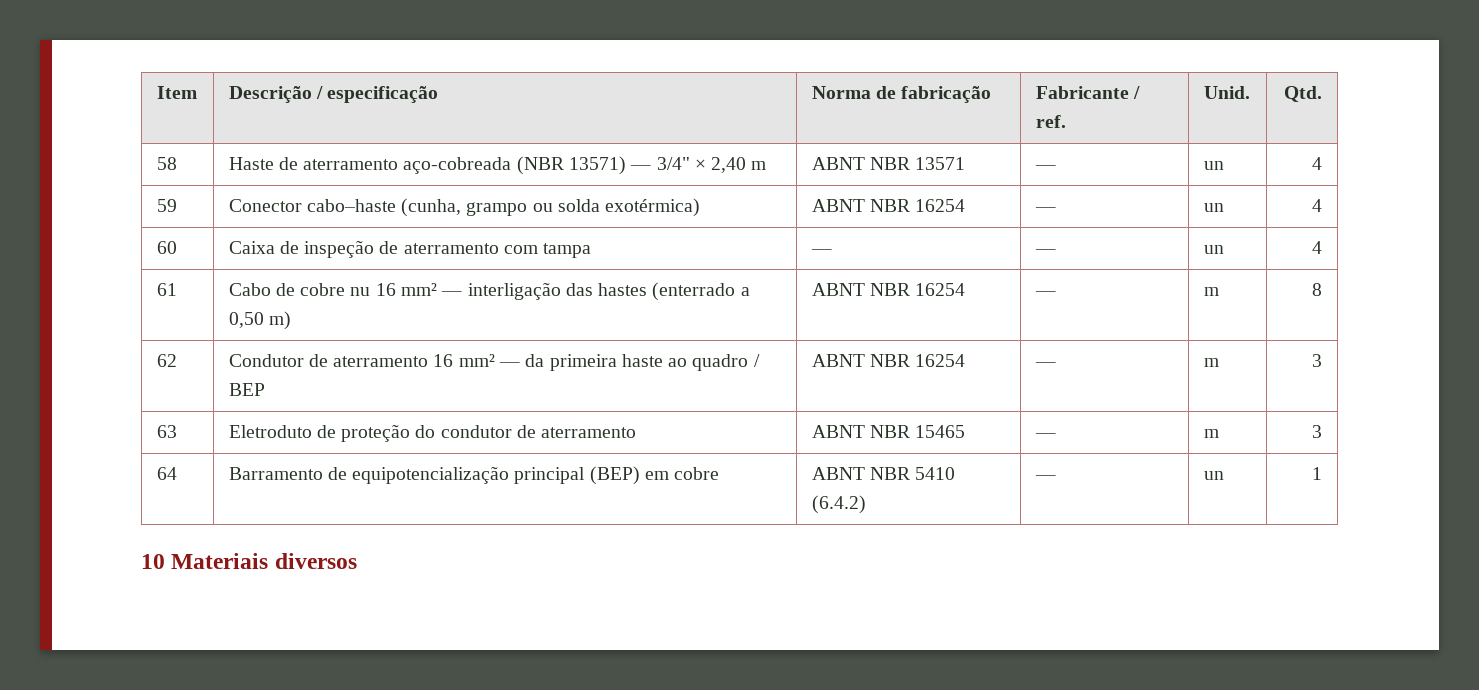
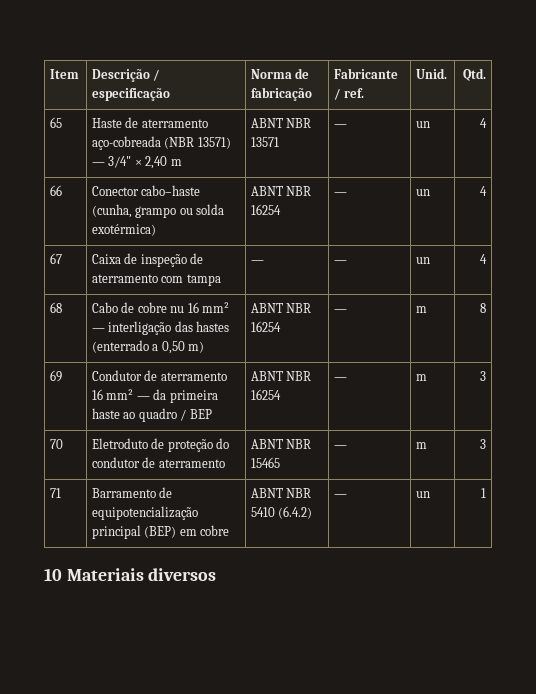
- 58 | Haste de aterramento aço-cobreada (NBR 13571) — 3/4" × 2,40 m | ABNT NBR 13571 | — | un | 4
+ 65 | Haste de aterramento aço-cobreada (NBR 13571) — 3/4" × 2,40 m | ABNT NBR 13571 | — | un | 4
- 59 | Conector cabo–haste (cunha, grampo ou solda exotérmica) | ABNT NBR 16254 | — | un | 4
+ 66 | Conector cabo–haste (cunha, grampo ou solda exotérmica) | ABNT NBR 16254 | — | un | 4
- 60 | Caixa de inspeção de aterramento com tampa | — | — | un | 4
+ 67 | Caixa de inspeção de aterramento com tampa | — | — | un | 4
- 61 | Cabo de cobre nu 16 mm² — interligação das hastes (enterrado a 0,50 m) | ABNT NBR 16254 | — | m | 8
+ 68 | Cabo de cobre nu 16 mm² — interligação das hastes (enterrado a 0,50 m) | ABNT NBR 16254 | — | m | 8
- 62 | Condutor de aterramento 16 mm² — da primeira haste ao quadro / BEP | ABNT NBR 16254 | — | m | 3
+ 69 | Condutor de aterramento 16 mm² — da primeira haste ao quadro / BEP | ABNT NBR 16254 | — | m | 3
- 63 | Eletroduto de proteção do condutor de aterramento | ABNT NBR 15465 | — | m | 3
+ 70 | Eletroduto de proteção do condutor de aterramento | ABNT NBR 15465 | — | m | 3
- 64 | Barramento de equipotencialização principal (BEP) em cobre | ABNT NBR 5410 (6.4.2) | — | un | 1
+ 71 | Barramento de equipotencialização principal (BEP) em cobre | ABNT NBR 5410 (6.4.2) | — | un | 1

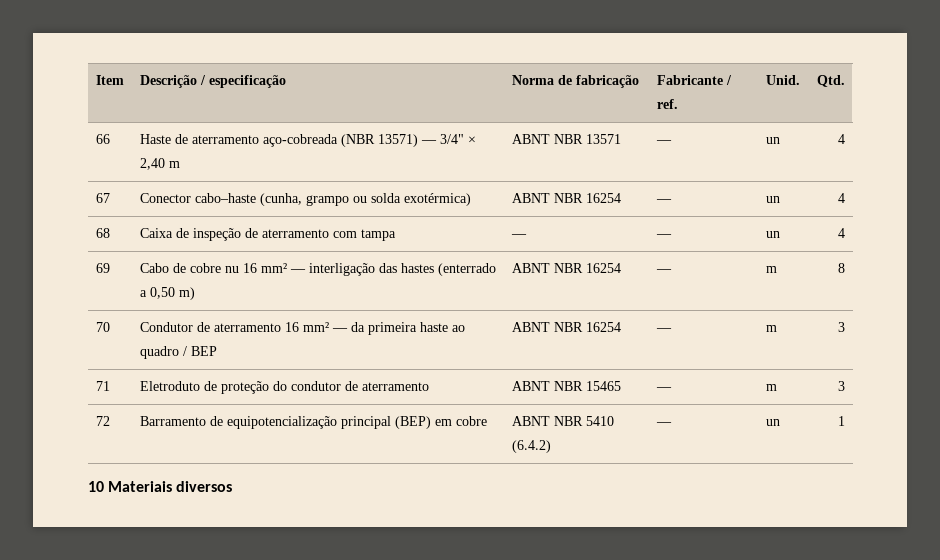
- 65 | Haste de aterramento aço-cobreada (NBR 13571) — 3/4" × 2,40 m | ABNT NBR 13571 | — | un | 4
+ 66 | Haste de aterramento aço-cobreada (NBR 13571) — 3/4" × 2,40 m | ABNT NBR 13571 | — | un | 4
- 66 | Conector cabo–haste (cunha, grampo ou solda exotérmica) | ABNT NBR 16254 | — | un | 4
+ 67 | Conector cabo–haste (cunha, grampo ou solda exotérmica) | ABNT NBR 16254 | — | un | 4
- 67 | Caixa de inspeção de aterramento com tampa | — | — | un | 4
+ 68 | Caixa de inspeção de aterramento com tampa | — | — | un | 4
- 68 | Cabo de cobre nu 16 mm² — interligação das hastes (enterrado a 0,50 m) | ABNT NBR 16254 | — | m | 8
+ 69 | Cabo de cobre nu 16 mm² — interligação das hastes (enterrado a 0,50 m) | ABNT NBR 16254 | — | m | 8
- 69 | Condutor de aterramento 16 mm² — da primeira haste ao quadro / BEP | ABNT NBR 16254 | — | m | 3
+ 70 | Condutor de aterramento 16 mm² — da primeira haste ao quadro / BEP | ABNT NBR 16254 | — | m | 3
- 70 | Eletroduto de proteção do condutor de aterramento | ABNT NBR 15465 | — | m | 3
+ 71 | Eletroduto de proteção do condutor de aterramento | ABNT NBR 15465 | — | m | 3
- 71 | Barramento de equipotencialização principal (BEP) em cobre | ABNT NBR 5410 (6.4.2) | — | un | 1
+ 72 | Barramento de equipotencialização principal (BEP) em cobre | ABNT NBR 5410 (6.4.2) | — | un | 1

